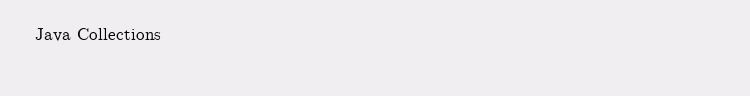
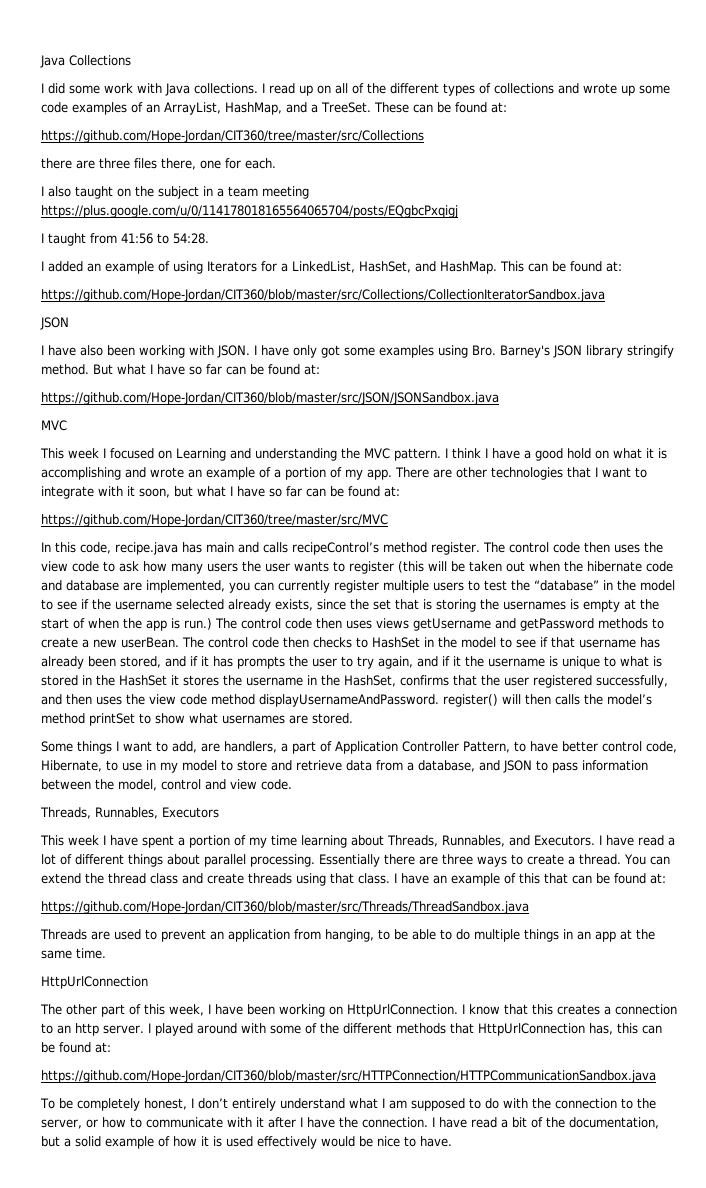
+ I did some work with Java collections. I read up on all of the different types of collections and wrote up some code examples of an ArrayList, HashMap, and a TreeSet. These can be found at:
+ https://github.com/Hope-Jordan/CIT360/tree/master/src/Collections
+ there are three files there, one for each.
+ I also taught on the subject in a team meeting https://plus.google.com/u/0/114178018165564065704/posts/EQgbcPxqigj
+ I taught from 41:56 to 54:28.
+ I added an example of using Iterators for a LinkedList, HashSet, and HashMap. This can be found at:
+ https://github.com/Hope-Jordan/CIT360/blob/master/src/Collections/CollectionIteratorSandbox.java
+ JSON
+ I have also been working with JSON. I have only got some examples using Bro. Barney's JSON library stringify method. But what I have so far can be found at:
+ https://github.com/Hope-Jordan/CIT360/blob/master/src/JSON/JSONSandbox.java
+ MVC
+ This week I focused on Learning and understanding the MVC pattern. I think I have a good hold on what it is accomplishing and wrote an example of a portion of my app. There are other technologies that I want to integrate with it soon, but what I have so far can be found at:
+ https://github.com/Hope-Jordan/CIT360/tree/master/src/MVC
+ In this code, recipe.java has main and calls recipeControl’s method register. The control code then uses the view code to ask how many users the user wants to register (this will be taken out when the hibernate code and database are implemented, you can currently register multiple users to test the “database” in the model to see if the username selected already exists, since the set that is storing the usernames is empty at the start of when the app is run.) The control code then uses views getUsername and getPassword methods to create a new userBean. The control code then checks to HashSet in the model to see if that username has already been stored, and if it has prompts the user to try again, and if it the username is unique to what is stored in the HashSet it stores the username in the HashSet, confirms that the user registered successfully, and then uses the view code method displayUsernameAndPassword. register() will then calls the model’s method printSet to show what usernames are stored.
+ Some things I want to add, are handlers, a part of Application Controller Pattern, to have better control code, Hibernate, to use in my model to store and retrieve data from a database, and JSON to pass information between the model, control and view code.
+ Threads, Runnables, Executors
+ This week I have spent a portion of my time learning about Threads, Runnables, and Executors. I have read a lot of different things about parallel processing. Essentially there are three ways to create a thread. You can extend the thread class and create threads using that class. I have an example of this that can be found at:
+ https://github.com/Hope-Jordan/CIT360/blob/master/src/Threads/ThreadSandbox.java
+ Threads are used to prevent an application from hanging, to be able to do multiple things in an app at the same time.
+ HttpUrlConnection
+ The other part of this week, I have been working on HttpUrlConnection. I know that this creates a connection to an http server. I played around with some of the different methods that HttpUrlConnection has, this can be found at:
+ https://github.com/Hope-Jordan/CIT360/blob/master/src/HTTPConnection/HTTPCommunicationSandbox.java
+ To be completely honest, I don’t entirely understand what I am supposed to do with the connection to the server, or how to communicate with it after I have the connection. I have read a bit of the documentation, but a solid example of how it is used effectively would be nice to have.

